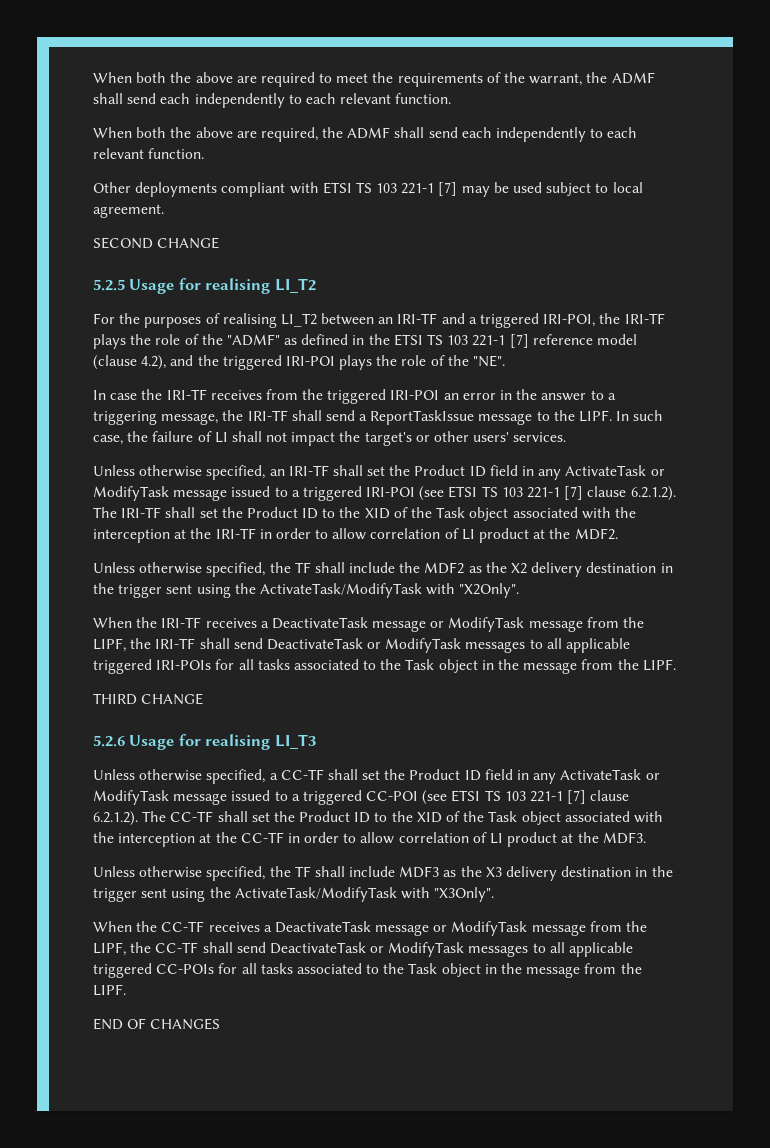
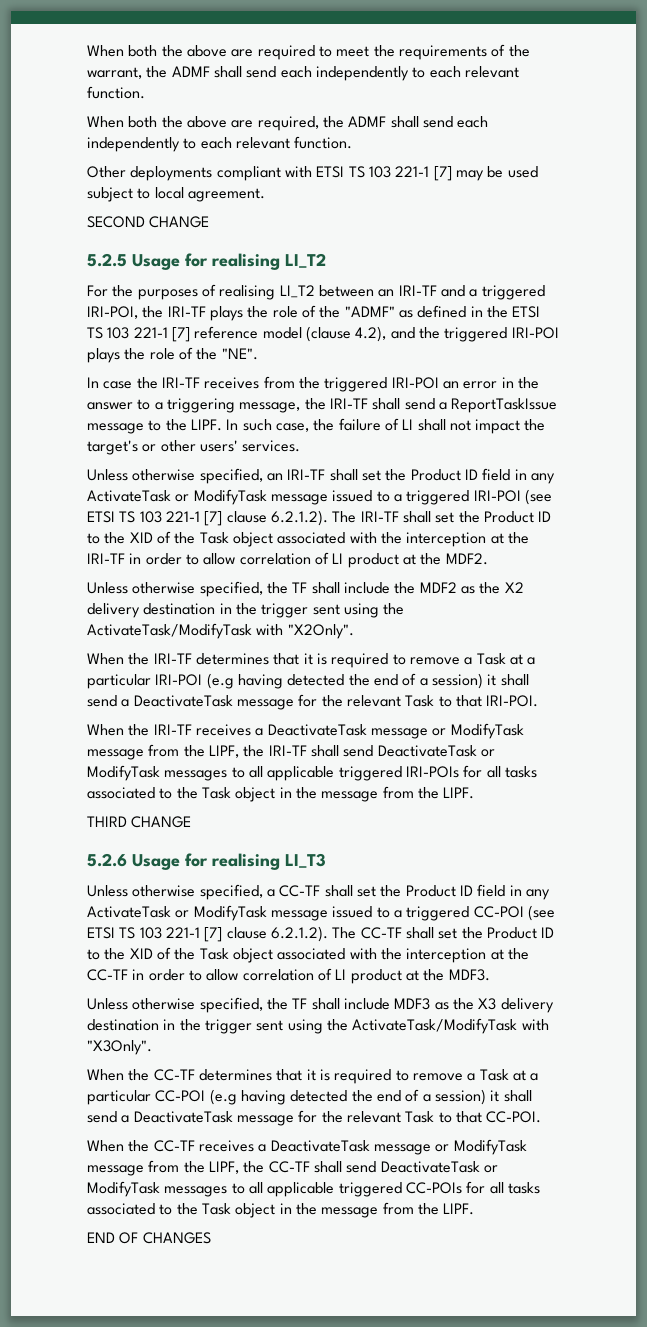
+ When the IRI-TF determines that it is required to remove a Task at a particular IRI-POI (e.g having detected the end of a session) it shall send a DeactivateTask message for the relevant Task to that IRI-POI.
+ When the CC-TF determines that it is required to remove a Task at a particular CC-POI (e.g having detected the end of a session) it shall send a DeactivateTask message for the relevant Task to that CC-POI.

